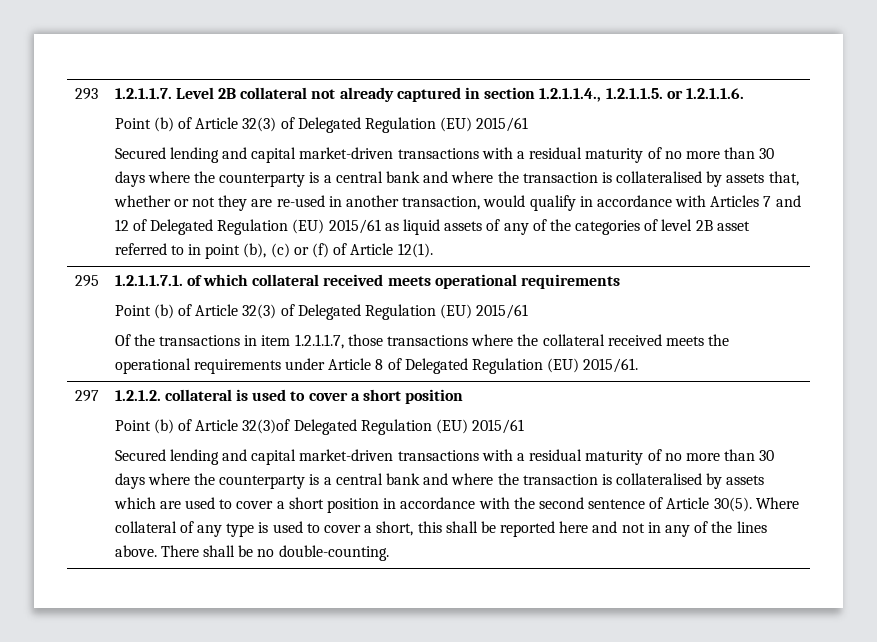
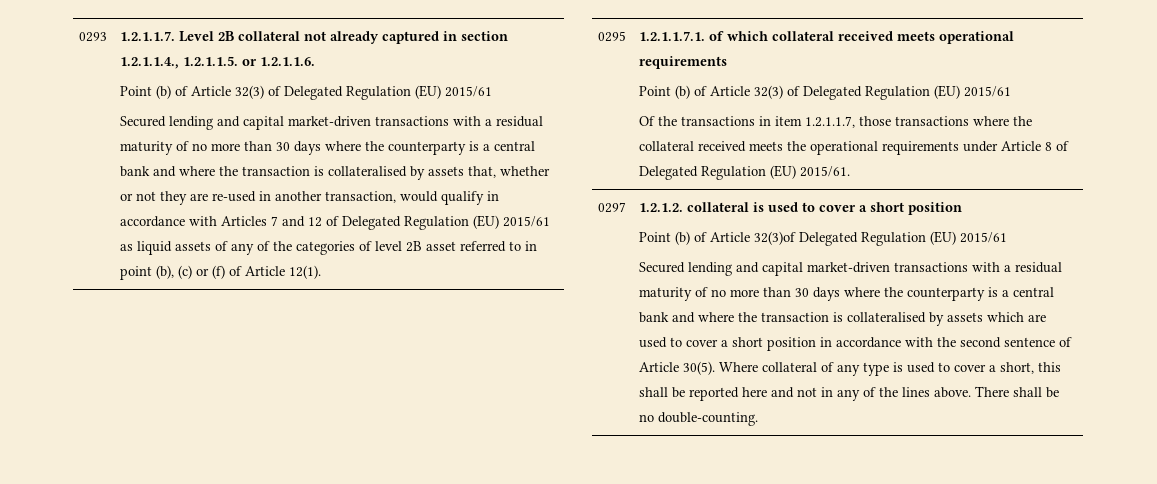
- 293
+ 0293
- 295
+ 0295
- 297
+ 0297

